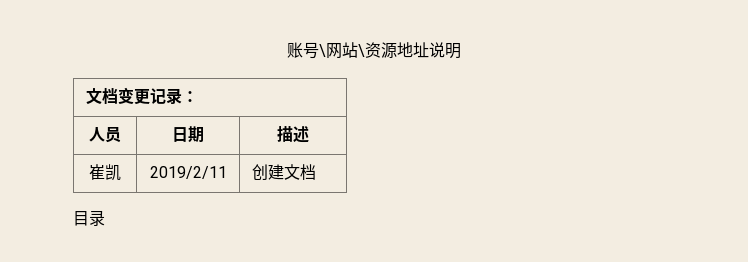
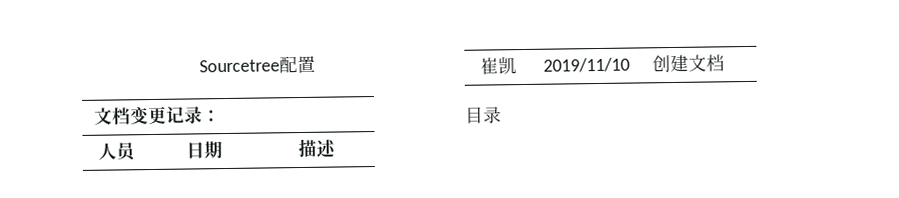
- 账号\网站\资源地址说明
+ Sourcetree配置
- 崔凯 | 2019/2/11 | 创建文档
+ 崔凯 | 2019/11/10 | 创建文档

